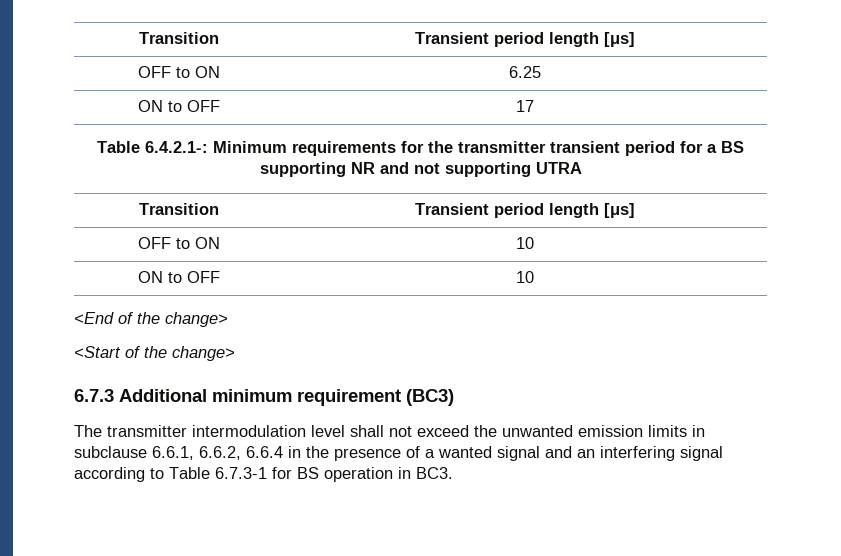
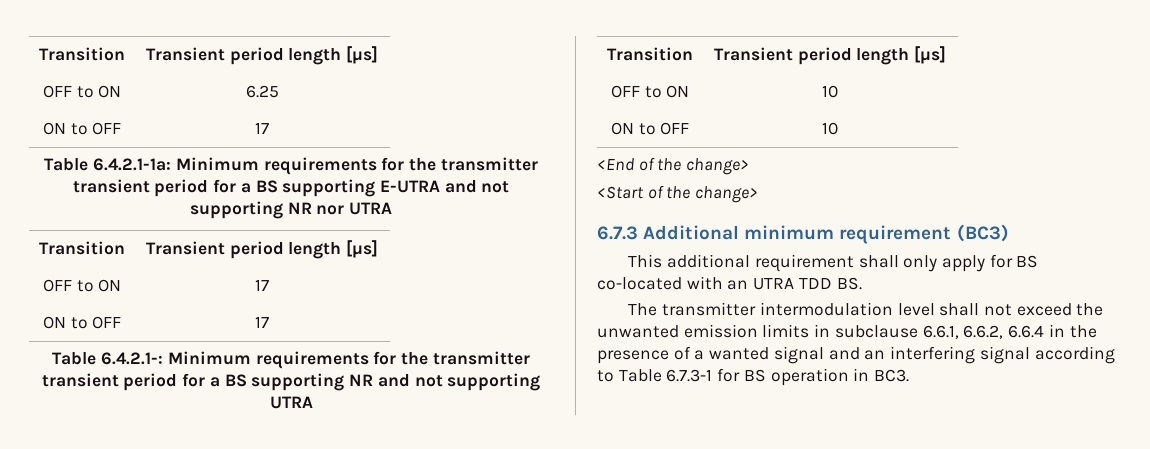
+ Table 6.4.2.1-1a: Minimum requirements for the transmitter transient period for a BS supporting E-UTRA and not supporting NR nor UTRA
+ Transition | Transient period length [μs]
+ OFF to ON | 17
+ ON to OFF | 17
+ This additional requirement shall only apply for BS co-located with an UTRA TDD BS.

